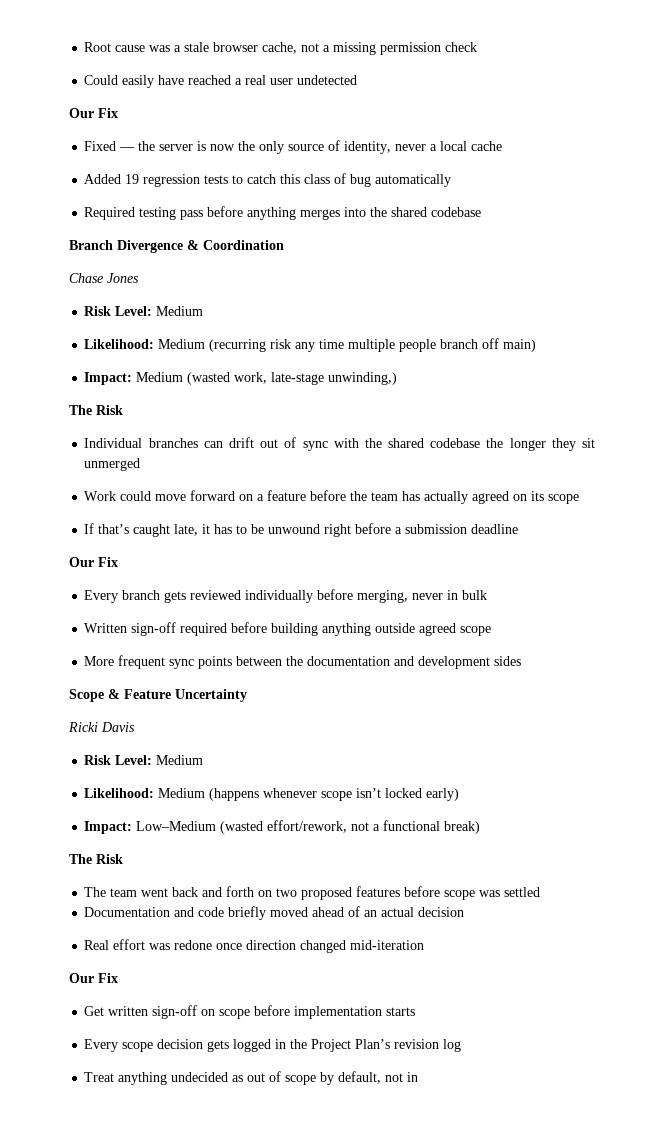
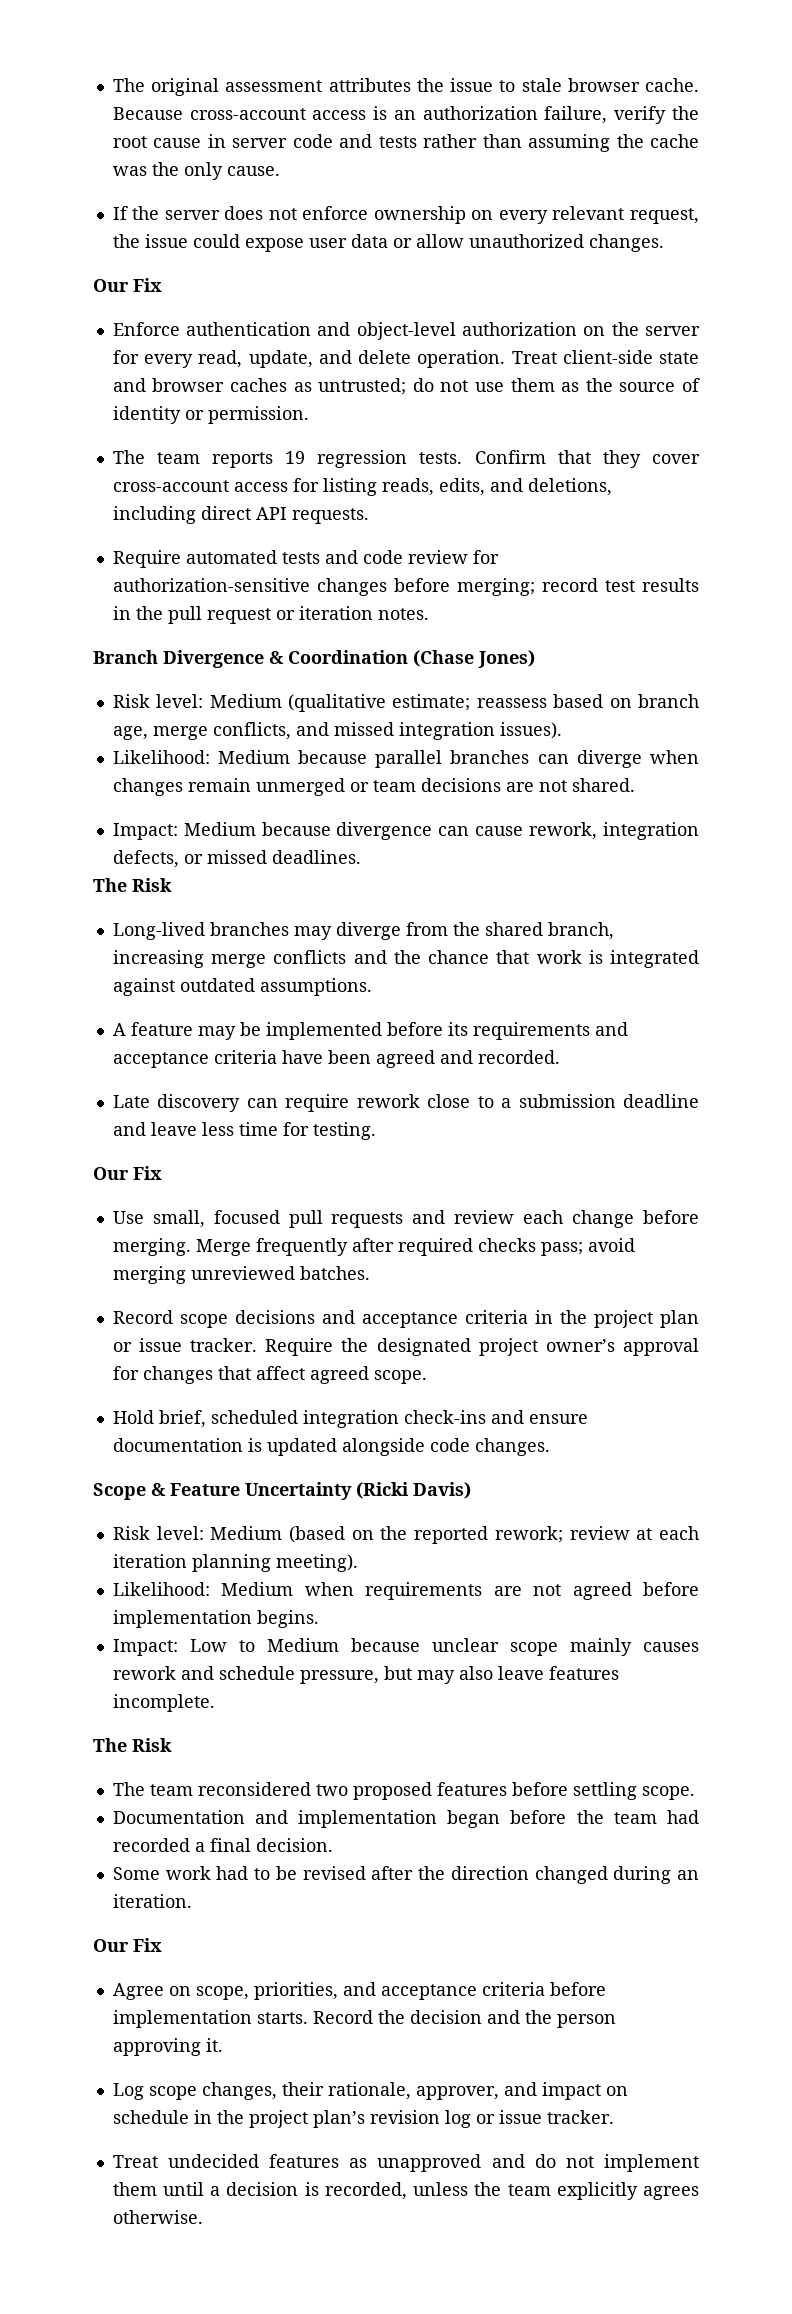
- Root cause was a stale browser cache, not a missing permission check
- Could easily have reached a real user undetected
+ The original assessment attributes the issue to stale browser cache. Because cross-account access is an authorization failure, verify the root cause in server code and tests rather than assuming the cache was the only cause.
+ If the server does not enforce ownership on every relevant request, the issue could expose user data or allow unauthorized changes.
  Our Fix
- Fixed — the server is now the only source of identity, never a local cache
- Added 19 regression tests to catch this class of bug automatically
- Required testing pass before anything merges into the shared codebase
+ Enforce authentication and object-level authorization on the server for every read, update, and delete operation. Treat client-side state and browser caches as untrusted; do not use them as the source of identity or permission.
+ The team reports 19 regression tests. Confirm that they cover cross-account access for listing reads, edits, and deletions, including direct API requests.
+ Require automated tests and code review for authorization-sensitive changes before merging; record test results in the pull request or iteration notes.
- Branch Divergence & Coordination
- Chase Jones
- Risk Level: Medium
- Likelihood: Medium (recurring risk any time multiple people branch off main)
- Impact: Medium (wasted work, late-stage unwinding,)
+ Branch Divergence & Coordination (Chase Jones)
+ Risk level: Medium (qualitative estimate; reassess based on branch age, merge conflicts, and missed integration issues).
+ Likelihood: Medium because parallel branches can diverge when changes remain unmerged or team decisions are not shared.
+ Impact: Medium because divergence can cause rework, integration defects, or missed deadlines.
  The Risk
- Individual branches can drift out of sync with the shared codebase the longer they sit unmerged
- Work could move forward on a feature before the team has actually agreed on its scope
- If that’s caught late, it has to be unwound right before a submission deadline
+ Long-lived branches may diverge from the shared branch, increasing merge conflicts and the chance that work is integrated against outdated assumptions.
+ A feature may be implemented before its requirements and acceptance criteria have been agreed and recorded.
+ Late discovery can require rework close to a submission deadline and leave less time for testing.
  Our Fix
- Every branch gets reviewed individually before merging, never in bulk
- Written sign-off required before building anything outside agreed scope
- More frequent sync points between the documentation and development sides
+ Use small, focused pull requests and review each change before merging. Merge frequently after required checks pass; avoid merging unreviewed batches.
+ Record scope decisions and acceptance criteria in the project plan or issue tracker. Require the designated project owner’s approval for changes that affect agreed scope.
+ Hold brief, scheduled integration check-ins and ensure documentation is updated alongside code changes.
- Scope & Feature Uncertainty
- Ricki Davis
- Risk Level: Medium
- Likelihood: Medium (happens whenever scope isn’t locked early)
- Impact: Low–Medium (wasted effort/rework, not a functional break)
+ Scope & Feature Uncertainty (Ricki Davis)
+ Risk level: Medium (based on the reported rework; review at each iteration planning meeting).
+ Likelihood: Medium when requirements are not agreed before implementation begins.
+ Impact: Low to Medium because unclear scope mainly causes rework and schedule pressure, but may also leave features incomplete.
- The team went back and forth on two proposed features before scope was settled
+ The team reconsidered two proposed features before settling scope.
- Documentation and code briefly moved ahead of an actual decision
- Real effort was redone once direction changed mid-iteration
+ Documentation and implementation began before the team had recorded a final decision.
+ Some work had to be revised after the direction changed during an iteration.
  Our Fix
- Get written sign-off on scope before implementation starts
- Every scope decision gets logged in the Project Plan’s revision log
- Treat anything undecided as out of scope by default, not in
+ Agree on scope, priorities, and acceptance criteria before implementation starts. Record the decision and the person approving it.
+ Log scope changes, their rationale, approver, and impact on schedule in the project plan’s revision log or issue tracker.
+ Treat undecided features as unapproved and do not implement them until a decision is recorded, unless the team explicitly agrees otherwise.

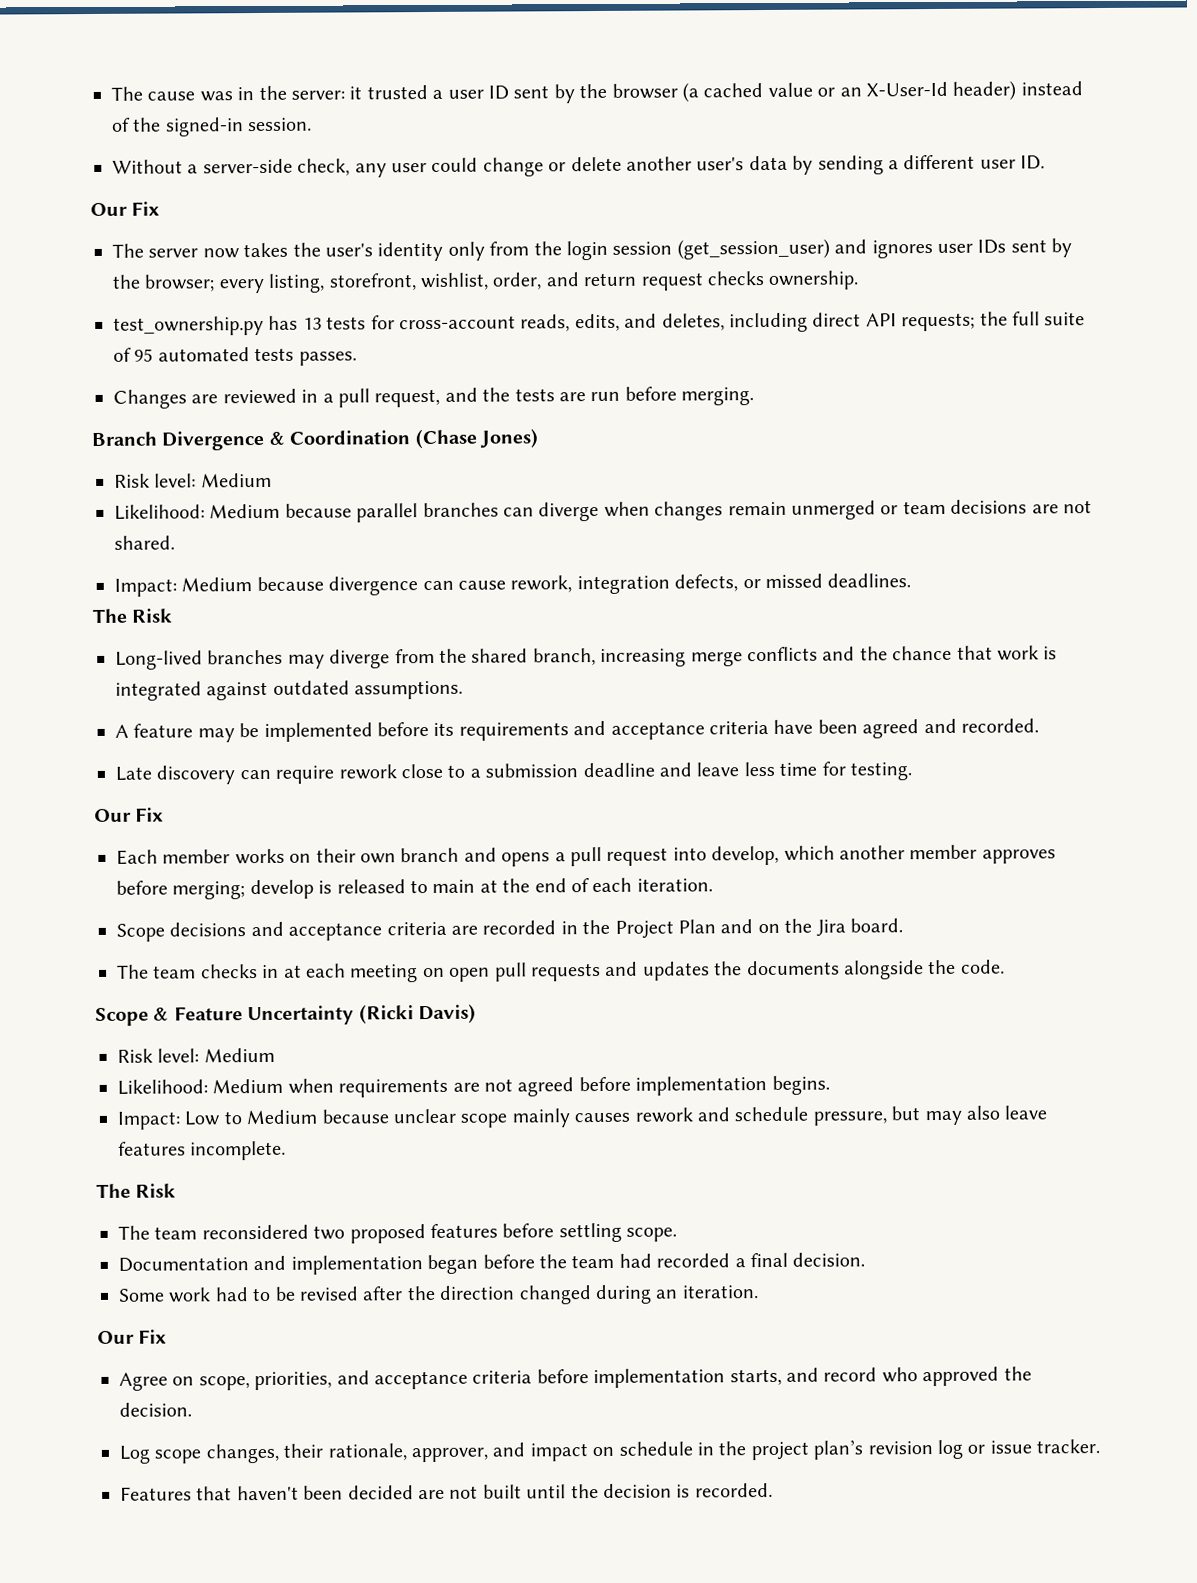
- The original assessment attributes the issue to stale browser cache. Because cross-account access is an authorization failure, verify the root cause in server code and tests rather than assuming the cache was the only cause.
- If the server does not enforce ownership on every relevant request, the issue could expose user data or allow unauthorized changes.
+ The cause was in the server: it trusted a user ID sent by the browser (a cached value or an X-User-Id header) instead of the signed-in session.
+ Without a server-side check, any user could change or delete another user's data by sending a different user ID.
  Our Fix
- Enforce authentication and object-level authorization on the server for every read, update, and delete operation. Treat client-side state and browser caches as untrusted; do not use them as the source of identity or permission.
- The team reports 19 regression tests. Confirm that they cover cross-account access for listing reads, edits, and deletions, including direct API requests.
- Require automated tests and code review for authorization-sensitive changes before merging; record test results in the pull request or iteration notes.
+ The server now takes the user's identity only from the login session (get_session_user) and ignores user IDs sent by the browser; every listing, storefront, wishlist, order, and return request checks ownership.
+ test_ownership.py has 13 tests for cross-account reads, edits, and deletes, including direct API requests; the full suite of 95 automated tests passes.
+ Changes are reviewed in a pull request, and the tests are run before merging.
  Branch Divergence & Coordination (Chase Jones)
- Risk level: Medium (qualitative estimate; reassess based on branch age, merge conflicts, and missed integration issues).
+ Risk level: Medium
- Use small, focused pull requests and review each change before merging. Merge frequently after required checks pass; avoid merging unreviewed batches.
- Record scope decisions and acceptance criteria in the project plan or issue tracker. Require the designated project owner’s approval for changes that affect agreed scope.
- Hold brief, scheduled integration check-ins and ensure documentation is updated alongside code changes.
+ Each member works on their own branch and opens a pull request into develop, which another member approves before merging; develop is released to main at the end of each iteration.
+ Scope decisions and acceptance criteria are recorded in the Project Plan and on the Jira board.
+ The team checks in at each meeting on open pull requests and updates the documents alongside the code.
  Scope & Feature Uncertainty (Ricki Davis)
- Risk level: Medium (based on the reported rework; review at each iteration planning meeting).
+ Risk level: Medium
- Agree on scope, priorities, and acceptance criteria before implementation starts. Record the decision and the person approving it.
+ Agree on scope, priorities, and acceptance criteria before implementation starts, and record who approved the decision.
- Treat undecided features as unapproved and do not implement them until a decision is recorded, unless the team explicitly agrees otherwise.
+ Features that haven't been decided are not built until the decision is recorded.

